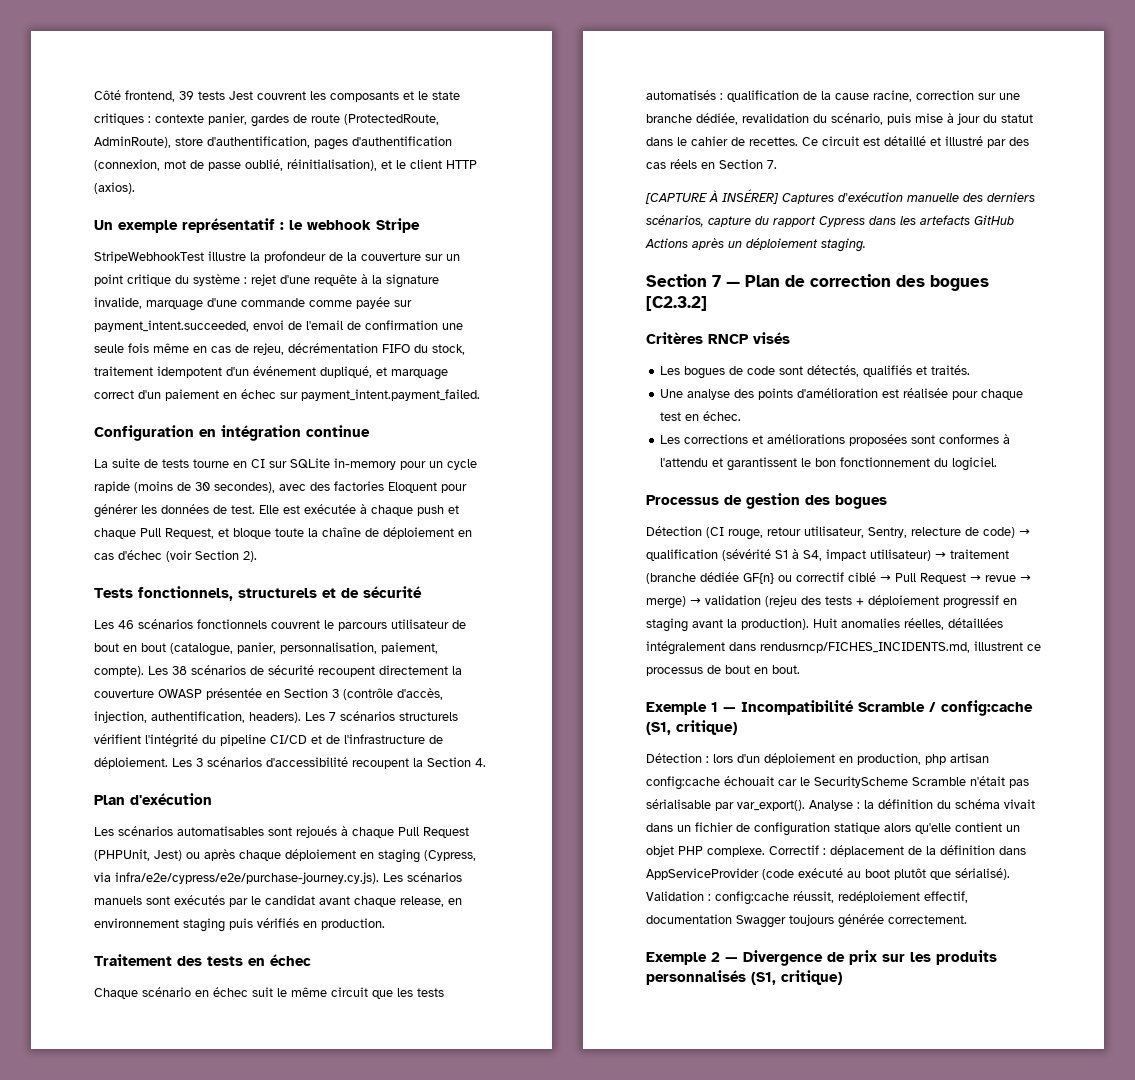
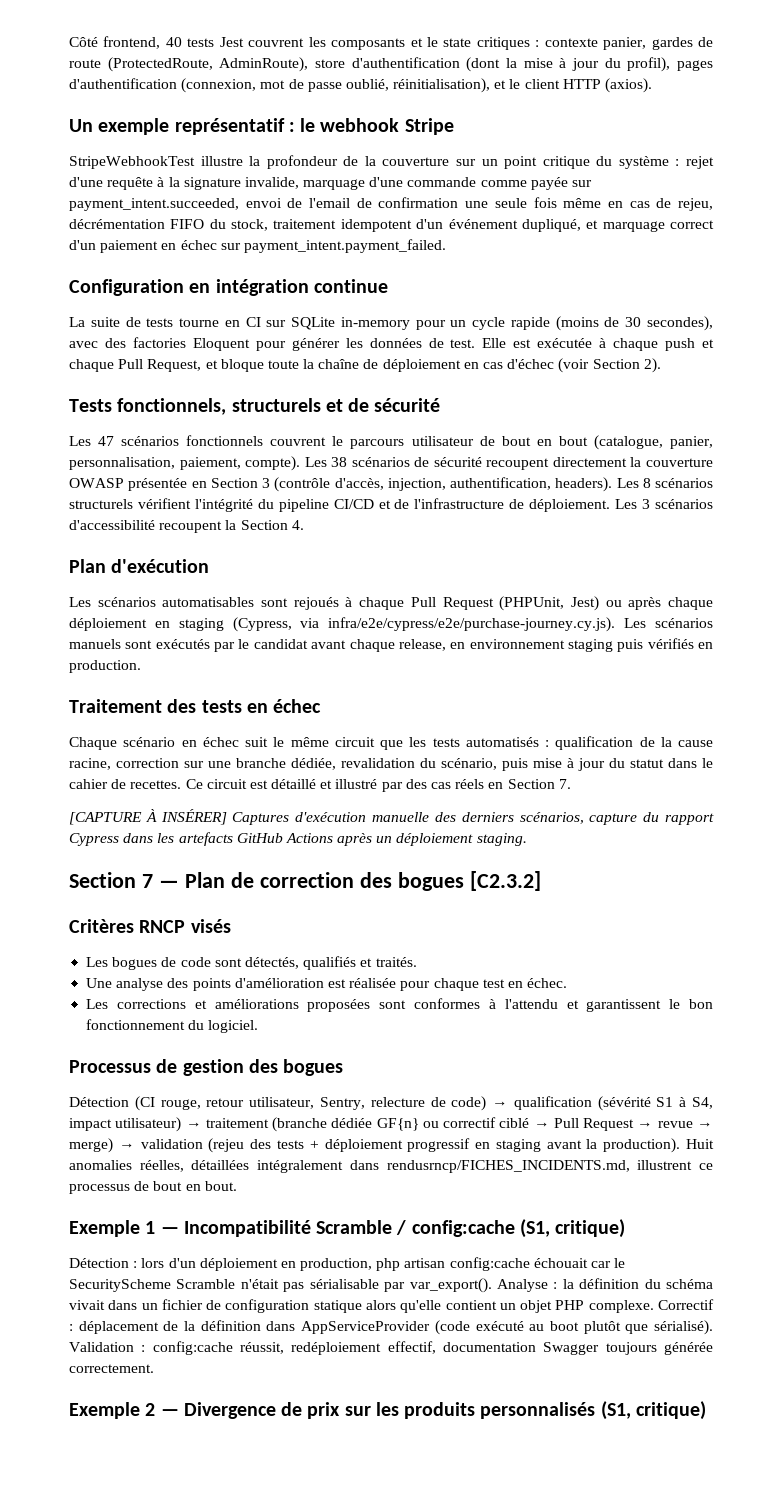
- Côté frontend, 39 tests Jest couvrent les composants et le state critiques : contexte panier, gardes de route (ProtectedRoute, AdminRoute), store d'authentification, pages d'authentification (connexion, mot de passe oublié, réinitialisation), et le client HTTP (axios).
+ Côté frontend, 40 tests Jest couvrent les composants et le state critiques : contexte panier, gardes de route (ProtectedRoute, AdminRoute), store d'authentification (dont la mise à jour du profil), pages d'authentification (connexion, mot de passe oublié, réinitialisation), et le client HTTP (axios).
- Les 46 scénarios fonctionnels couvrent le parcours utilisateur de bout en bout (catalogue, panier, personnalisation, paiement, compte).
+ Les 47 scénarios fonctionnels couvrent le parcours utilisateur de bout en bout (catalogue, panier, personnalisation, paiement, compte).
- Les 7 scénarios structurels vérifient l'intégrité du pipeline CI/CD et de l'infrastructure de déploiement.
+ Les 8 scénarios structurels vérifient l'intégrité du pipeline CI/CD et de l'infrastructure de déploiement.

